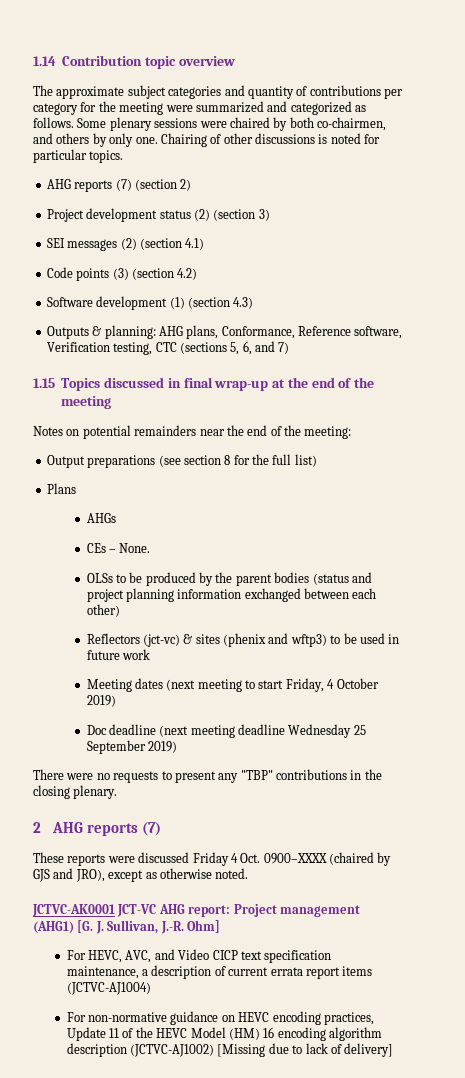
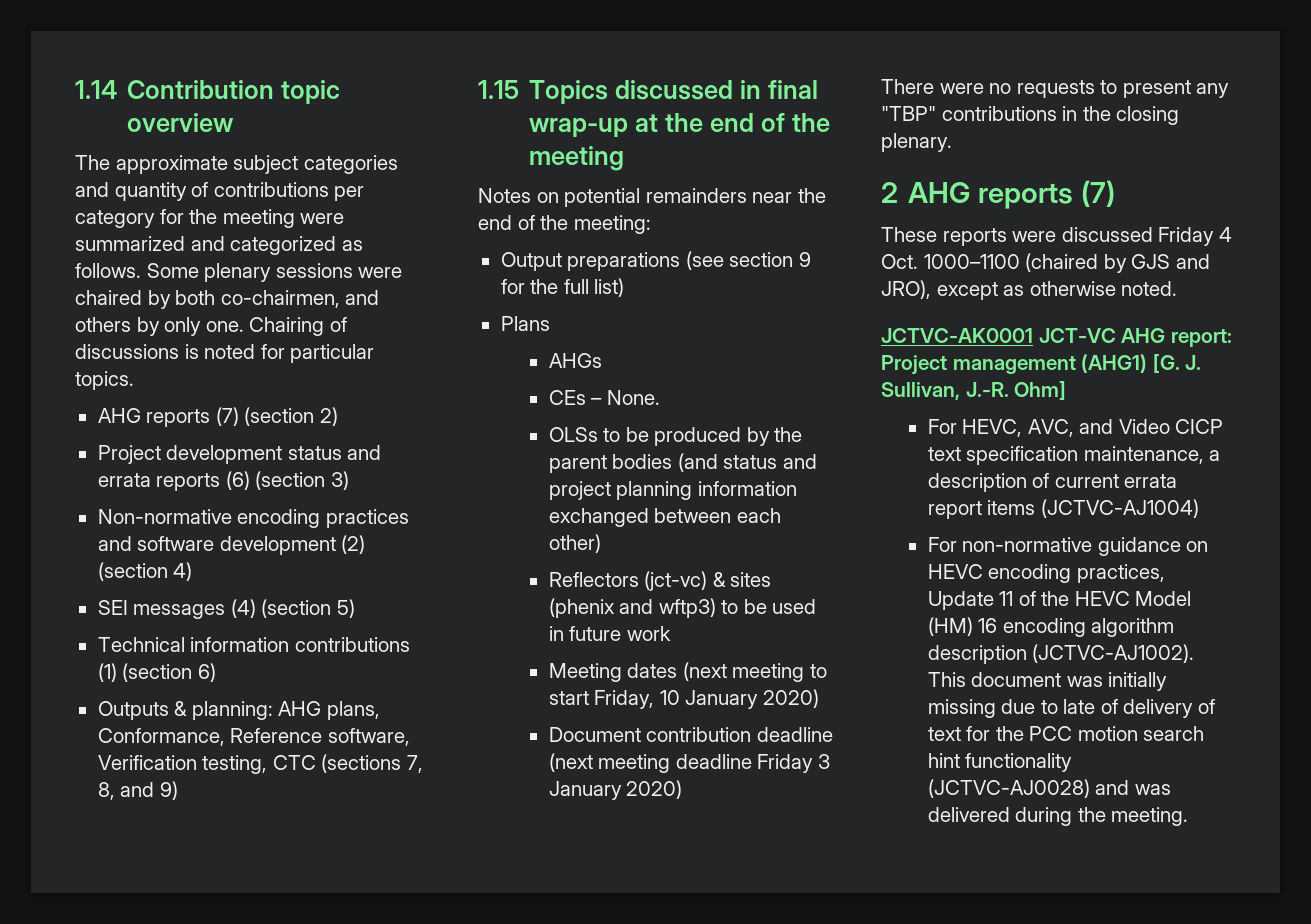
- Chairing of other discussions is noted for particular topics.
+ Chairing of discussions is noted for particular topics.
- Project development status (2) (section 3)
- SEI messages (2) (section 4.1)
- Code points (3) (section 4.2)
- Software development (1) (section 4.3)
+ Project development status and errata reports (6) (section 3)
+ Non-normative encoding practices and software development (2) (section 4)
+ SEI messages (4) (section 5)
+ Technical information contributions (1) (section 6)
- Outputs & planning: AHG plans, Conformance, Reference software, Verification testing, CTC (sections 5, 6, and 7)
+ Outputs & planning: AHG plans, Conformance, Reference software, Verification testing, CTC (sections 7, 8, and 9)
- Output preparations (see section 8 for the full list)
+ Output preparations (see section 9 for the full list)
- OLSs to be produced by the parent bodies (status and project planning information exchanged between each other)
+ OLSs to be produced by the parent bodies (and status and project planning information exchanged between each other)
- Meeting dates (next meeting to start Friday, 4 October 2019)
- Doc deadline (next meeting deadline Wednesday 25 September 2019)
+ Meeting dates (next meeting to start Friday, 10 January 2020)
+ Document contribution deadline (next meeting deadline Friday 3 January 2020)
- These reports were discussed Friday 4 Oct. 0900–XXXX (chaired by GJS and JRO), except as otherwise noted.
+ These reports were discussed Friday 4 Oct. 1000–1100 (chaired by GJS and JRO), except as otherwise noted.
- For non-normative guidance on HEVC encoding practices, Update 11 of the HEVC Model (HM) 16 encoding algorithm description (JCTVC-AJ1002) [Missing due to lack of delivery]
+ For non-normative guidance on HEVC encoding practices, Update 11 of the HEVC Model (HM) 16 encoding algorithm description (JCTVC-AJ1002). This document was initially missing due to late of delivery of text for the PCC motion search hint functionality (JCTVC-AJ0028) and was delivered during the meeting.

